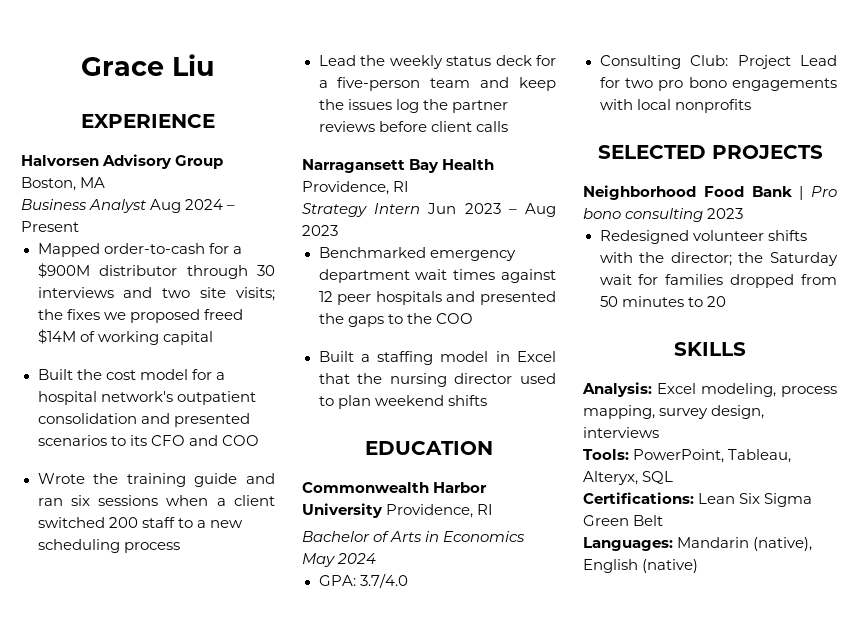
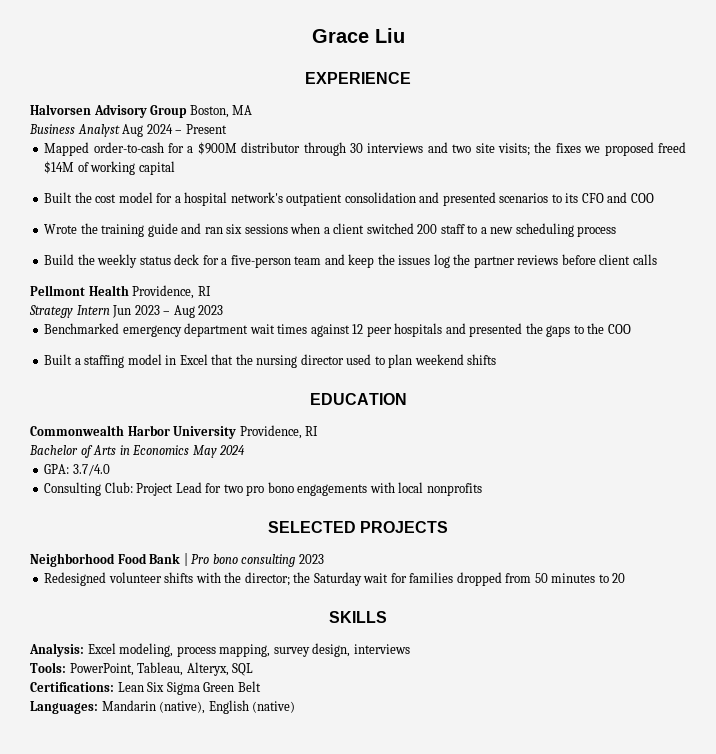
- Lead the weekly status deck for a five-person team and keep the issues log the partner reviews before client calls
+ Build the weekly status deck for a five-person team and keep the issues log the partner reviews before client calls
- Narragansett Bay Health Providence, RI
+ Pellmont Health Providence, RI

